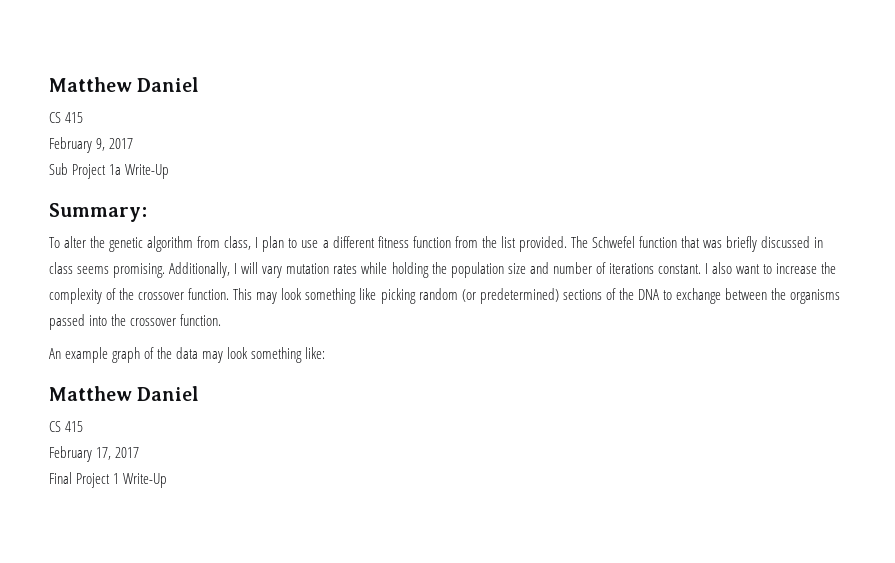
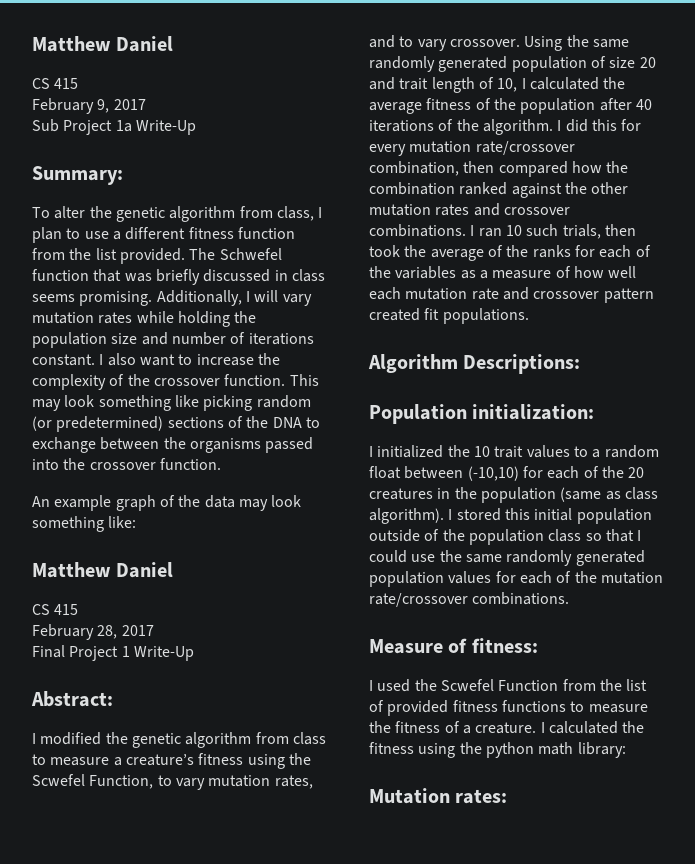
- February 17, 2017
+ February 28, 2017
+ Abstract:
+ I modified the genetic algorithm from class to measure a creature’s fitness using the Scwefel Function, to vary mutation rates, and to vary crossover. Using the same randomly generated population of size 20 and trait length of 10, I calculated the average fitness of the population after 40 iterations of the algorithm. I did this for every mutation rate/crossover combination, then compared how the combination ranked against the other mutation rates and crossover combinations. I ran 10 such trials, then took the average of the ranks for each of the variables as a measure of how well each mutation rate and crossover pattern created fit populations.
+ Algorithm Descriptions:
+ Population initialization:
+ I initialized the 10 trait values to a random float between (-10,10) for each of the 20 creatures in the population (same as class algorithm). I stored this initial population outside of the population class so that I could use the same randomly generated population values for each of the mutation rate/crossover combinations.
+ Measure of fitness:
+ I used the Scwefel Function from the list of provided fitness functions to measure the fitness of a creature. I calculated the fitness using the python math library:
+ Mutation rates:

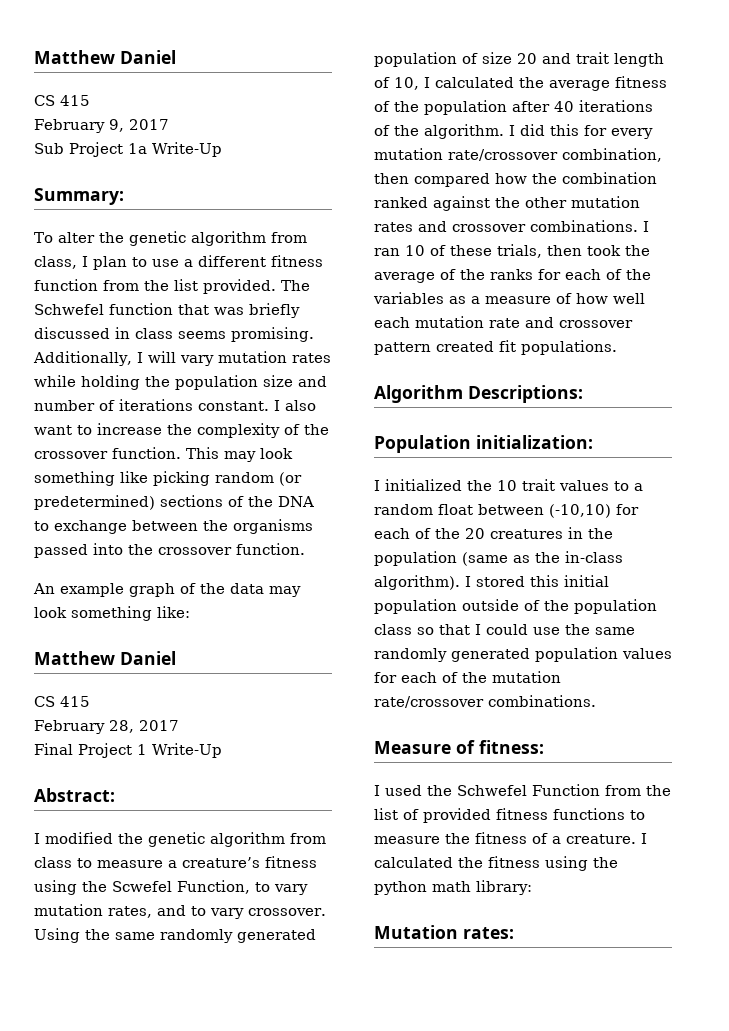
- I ran 10 such trials, then took the average of the ranks for each of the variables as a measure of how well each mutation rate and crossover pattern created fit populations.
+ I ran 10 of these trials, then took the average of the ranks for each of the variables as a measure of how well each mutation rate and crossover pattern created fit populations.
- I initialized the 10 trait values to a random float between (-10,10) for each of the 20 creatures in the population (same as class algorithm).
+ I initialized the 10 trait values to a random float between (-10,10) for each of the 20 creatures in the population (same as the in-class algorithm).
- I used the Scwefel Function from the list of provided fitness functions to measure the fitness of a creature.
+ I used the Schwefel Function from the list of provided fitness functions to measure the fitness of a creature.

